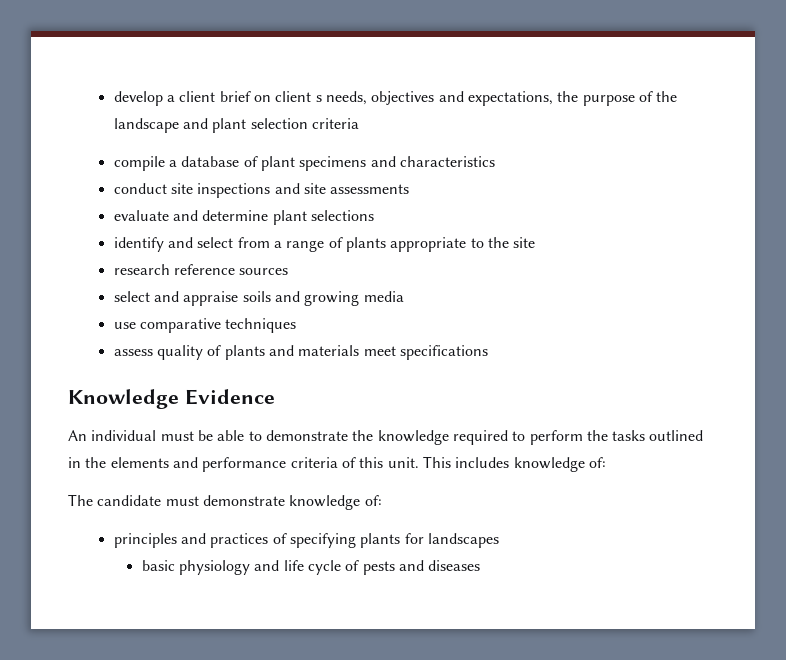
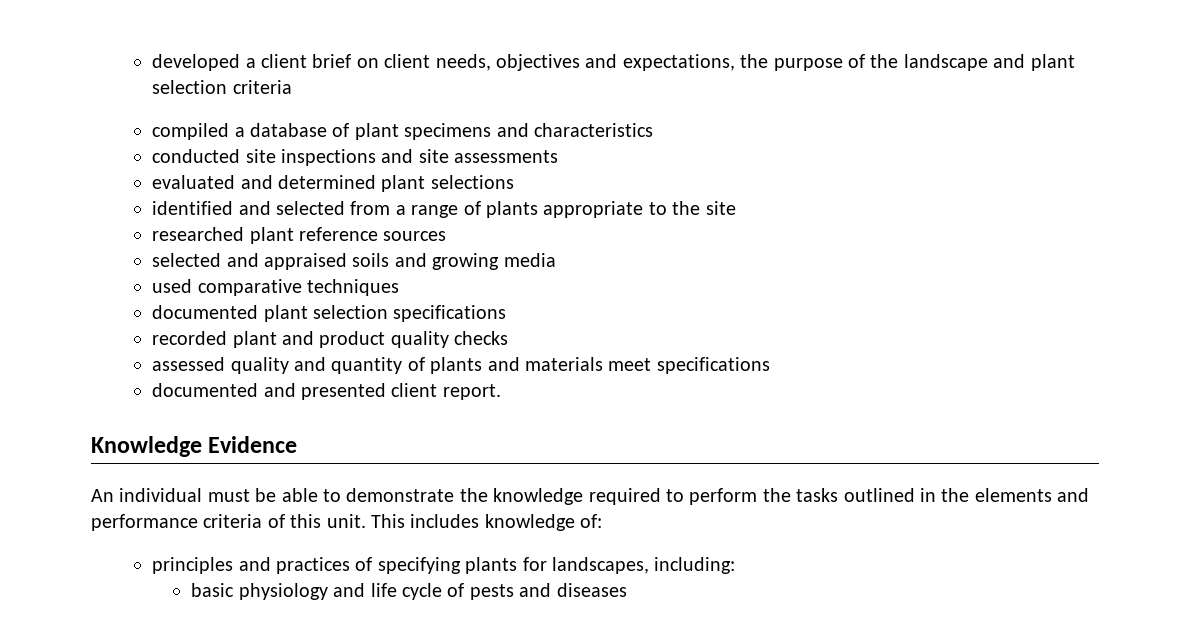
- develop a client brief on client s needs, objectives and expectations, the purpose of the landscape and plant selection criteria
+ developed a client brief on client needs, objectives and expectations, the purpose of the landscape and plant selection criteria
- compile a database of plant specimens and characteristics
+ compiled a database of plant specimens and characteristics
- conduct site inspections and site assessments
+ conducted site inspections and site assessments
- evaluate and determine plant selections
+ evaluated and determined plant selections
- identify and select from a range of plants appropriate to the site
+ identified and selected from a range of plants appropriate to the site
- research reference sources
+ researched plant reference sources
- select and appraise soils and growing media
+ selected and appraised soils and growing media
- use comparative techniques
+ used comparative techniques
- assess quality of plants and materials meet specifications
+ documented plant selection specifications
+ recorded plant and product quality checks
+ assessed quality and quantity of plants and materials meet specifications
+ documented and presented client report.
- The candidate must demonstrate knowledge of:
- principles and practices of specifying plants for landscapes
+ principles and practices of specifying plants for landscapes, including:

